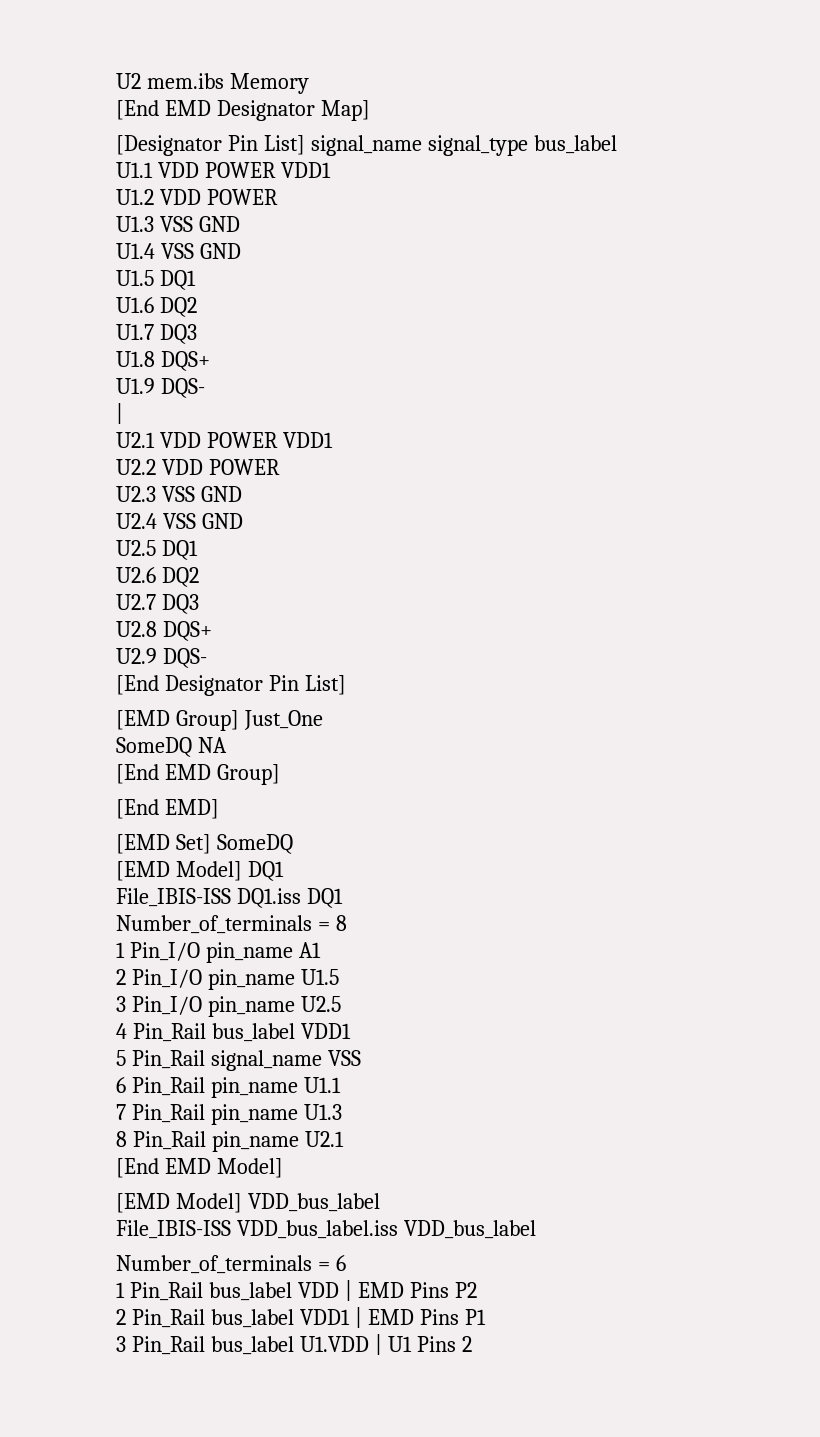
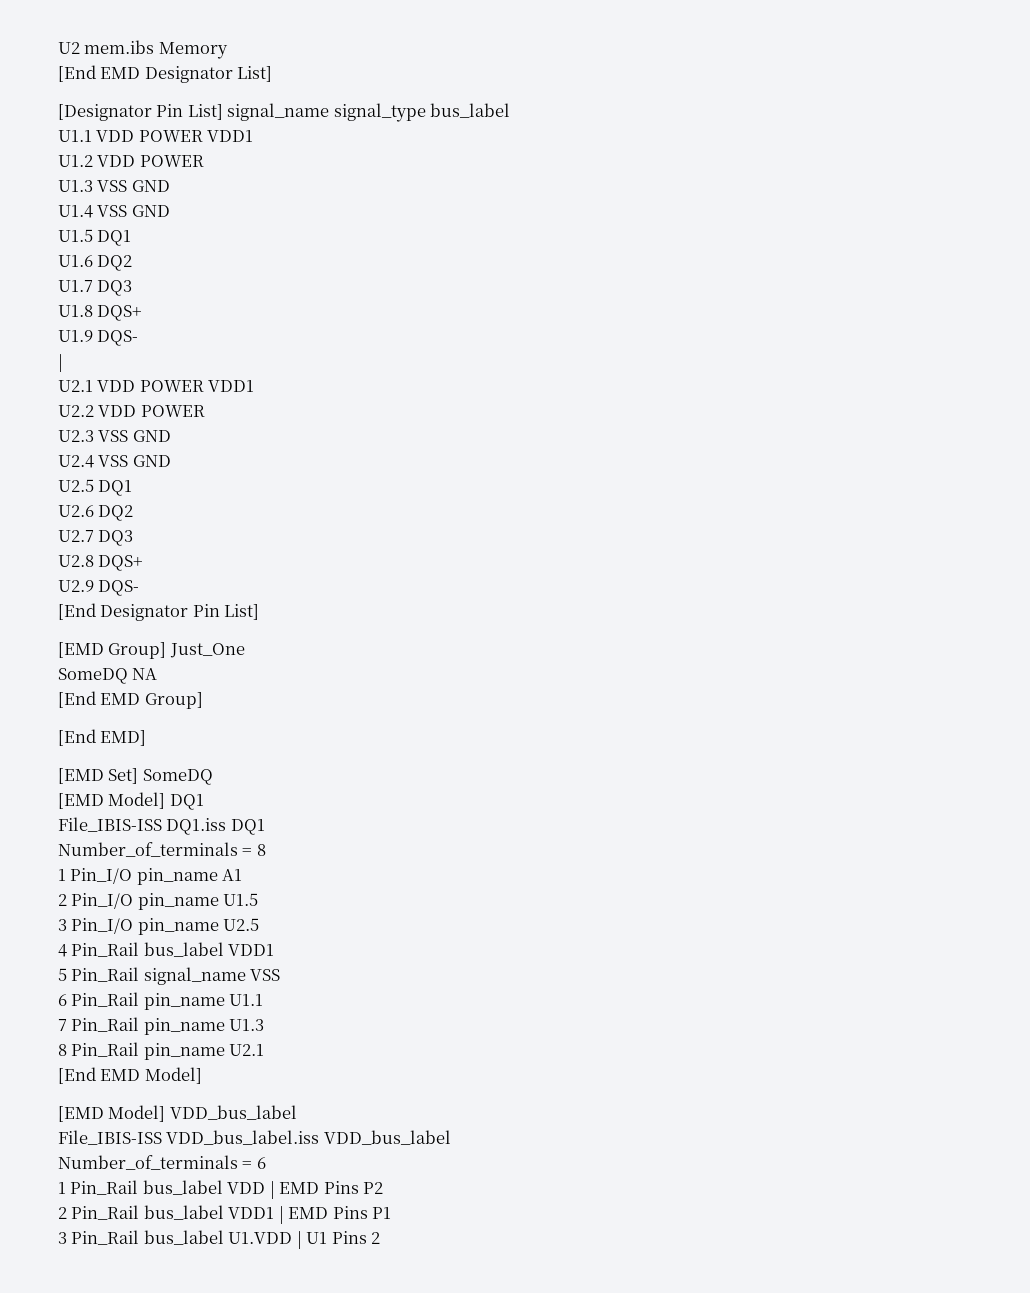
- [End EMD Designator Map]
+ [End EMD Designator List]

